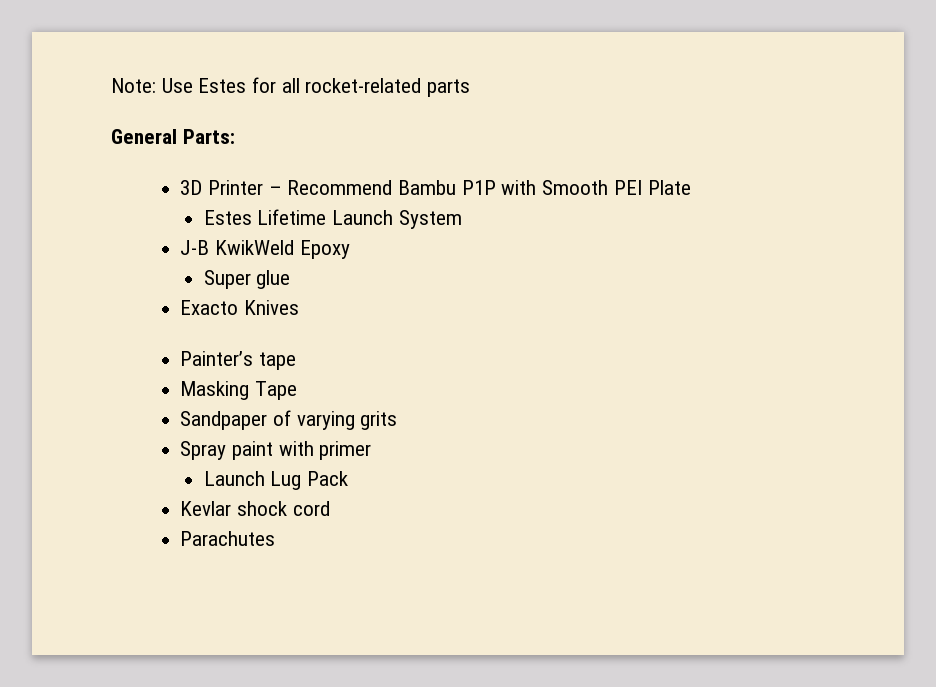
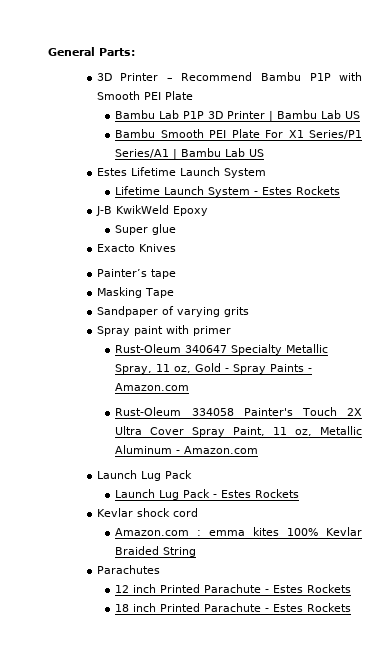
- Note: Use Estes for all rocket-related parts
+ Bambu Lab P1P 3D Printer | Bambu Lab US
+ Bambu Smooth PEI Plate For X1 Series/P1 Series/A1 | Bambu Lab US
  Estes Lifetime Launch System
+ Lifetime Launch System - Estes Rockets
+ Rust-Oleum 340647 Specialty Metallic Spray, 11 oz, Gold - Spray Paints - Amazon.com
+ Rust-Oleum 334058 Painter's Touch 2X Ultra Cover Spray Paint, 11 oz, Metallic Aluminum - Amazon.com
  Launch Lug Pack
+ Launch Lug Pack - Estes Rockets
  Kevlar shock cord
+ Amazon.com : emma kites 100% Kevlar Braided String
  Parachutes
+ 12 inch Printed Parachute - Estes Rockets
+ 18 inch Printed Parachute - Estes Rockets

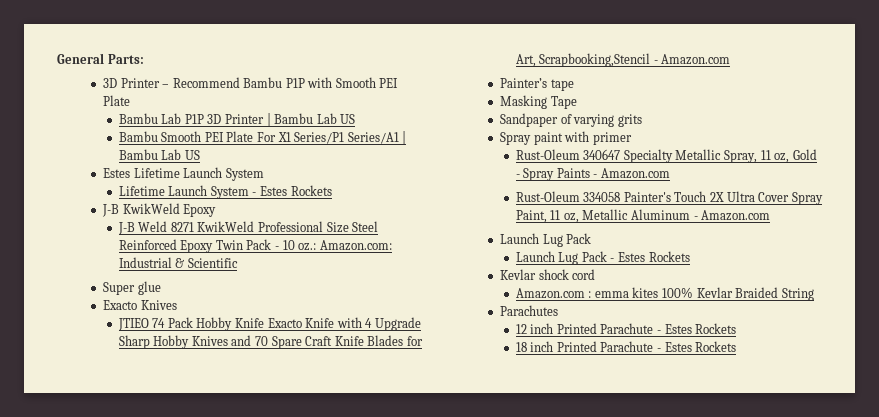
+ J-B Weld 8271 KwikWeld Professional Size Steel Reinforced Epoxy Twin Pack - 10 oz.: Amazon.com: Industrial & Scientific
  Super glue
  Exacto Knives
+ JTIEO 74 Pack Hobby Knife Exacto Knife with 4 Upgrade Sharp Hobby Knives and 70 Spare Craft Knife Blades for Art, Scrapbooking,Stencil - Amazon.com

